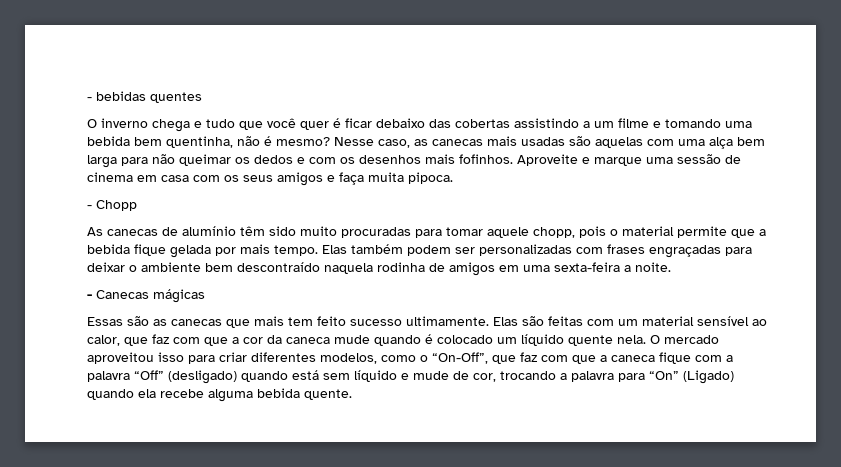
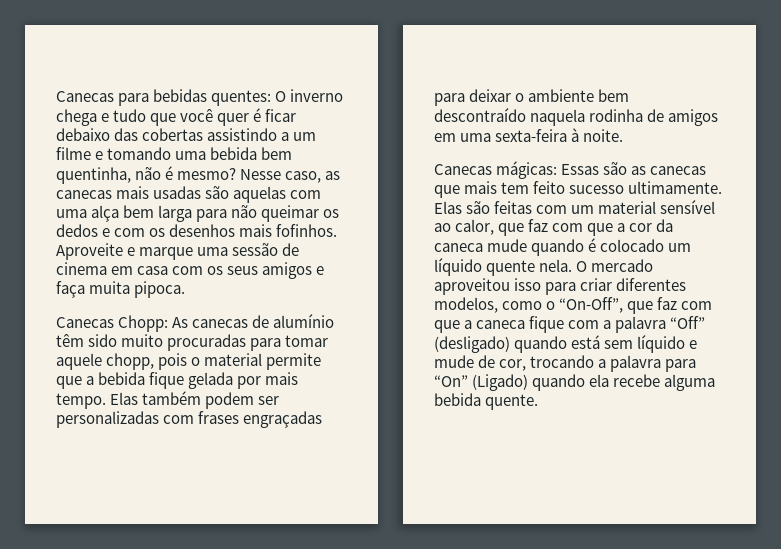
- - bebidas quentes
- O inverno chega e tudo que você quer é ficar debaixo das cobertas assistindo a um filme e tomando uma bebida bem quentinha, não é mesmo?
+ Canecas para bebidas quentes: O inverno chega e tudo que você quer é ficar debaixo das cobertas assistindo a um filme e tomando uma bebida bem quentinha, não é mesmo?
- - Chopp
- As canecas de alumínio têm sido muito procuradas para tomar aquele chopp, pois o material permite que a bebida fique gelada por mais tempo.
+ Canecas Chopp: As canecas de alumínio têm sido muito procuradas para tomar aquele chopp, pois o material permite que a bebida fique gelada por mais tempo.
- Elas também podem ser personalizadas com frases engraçadas para deixar o ambiente bem descontraído naquela rodinha de amigos em uma sexta-feira a noite.
+ Elas também podem ser personalizadas com frases engraçadas para deixar o ambiente bem descontraído naquela rodinha de amigos em uma sexta-feira à noite.
- - Canecas mágicas
- Essas são as canecas que mais tem feito sucesso ultimamente.
+ Canecas mágicas: Essas são as canecas que mais tem feito sucesso ultimamente.

